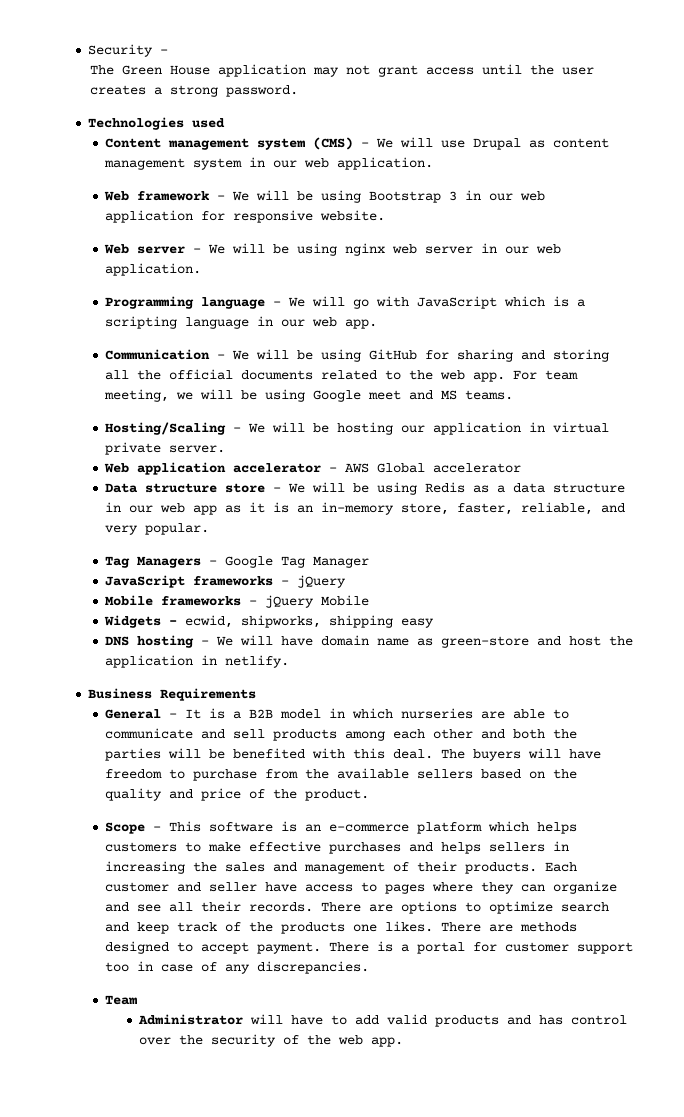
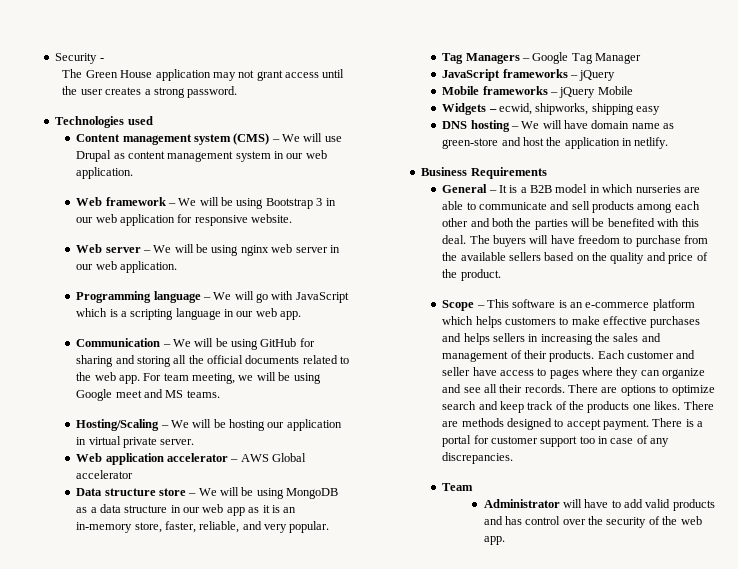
- Data structure store – We will be using Redis as a data structure in our web app as it is an in-memory store, faster, reliable, and very popular.
+ Data structure store – We will be using MongoDB as a data structure in our web app as it is an in-memory store, faster, reliable, and very popular.

